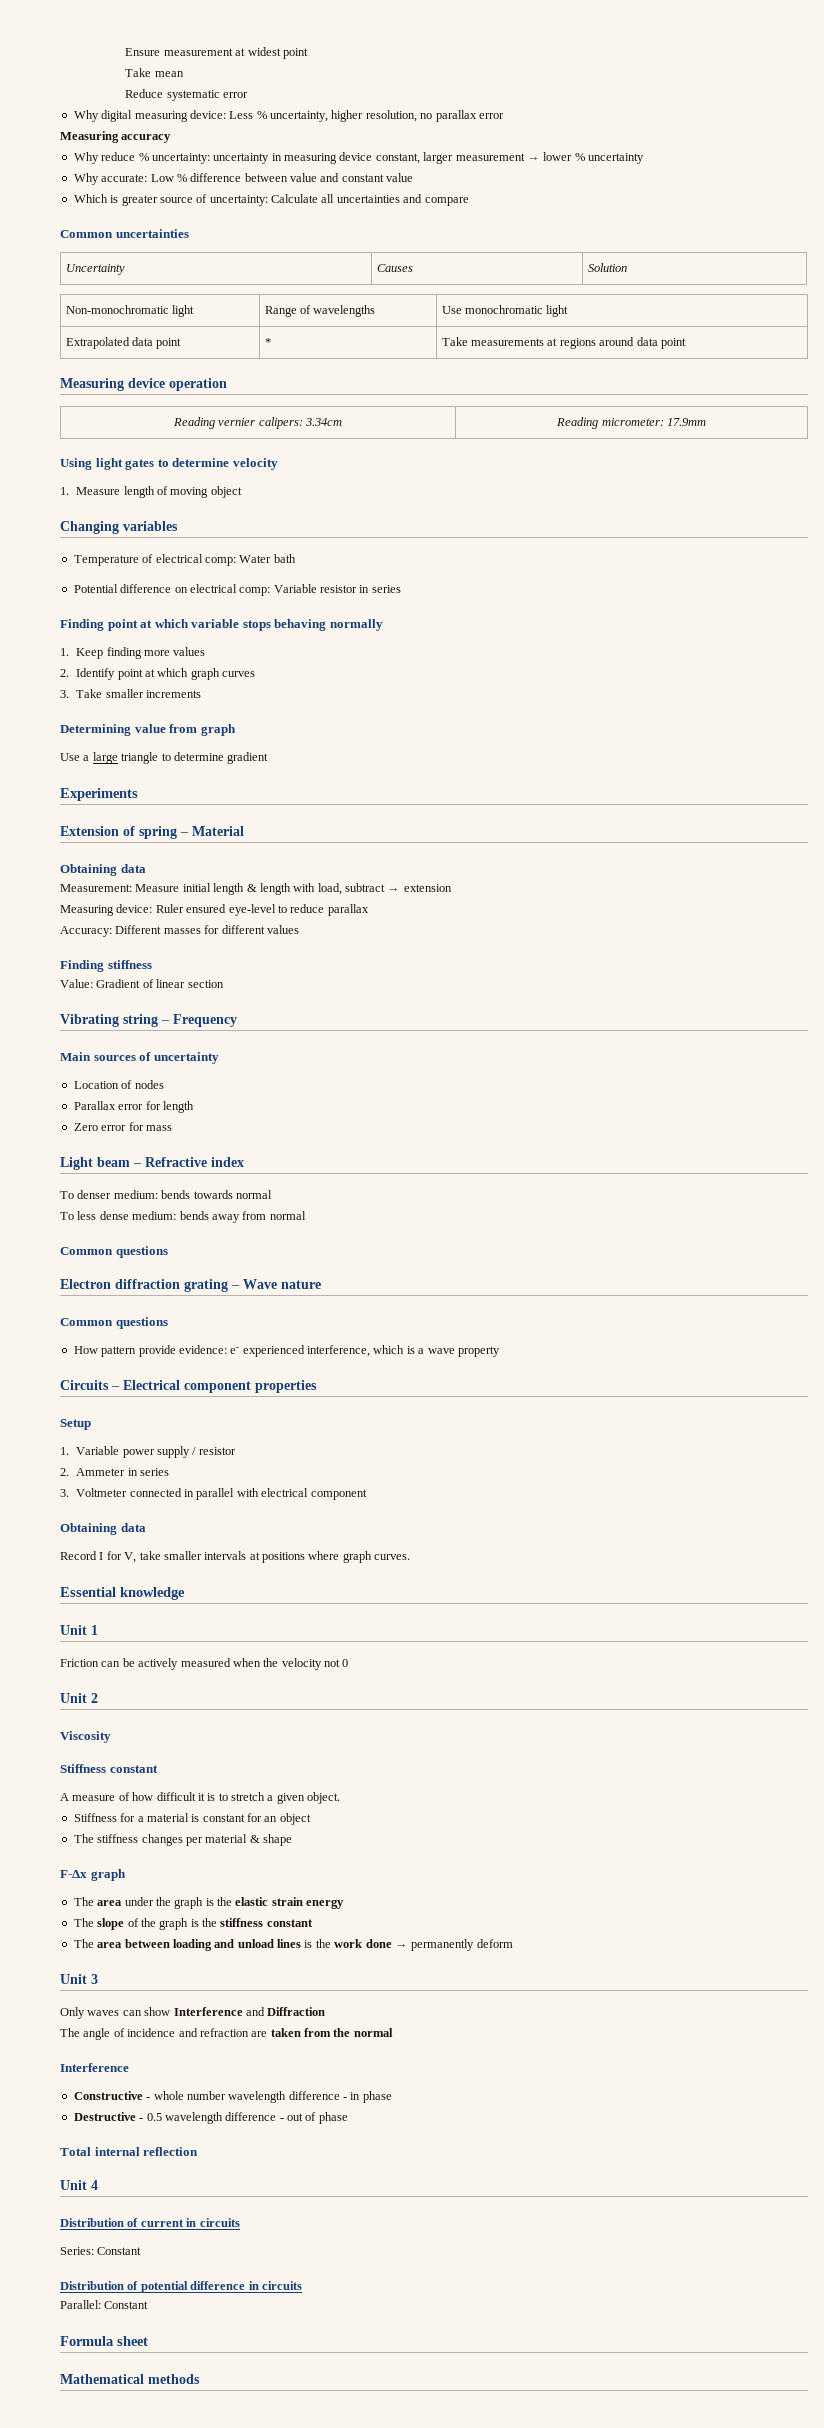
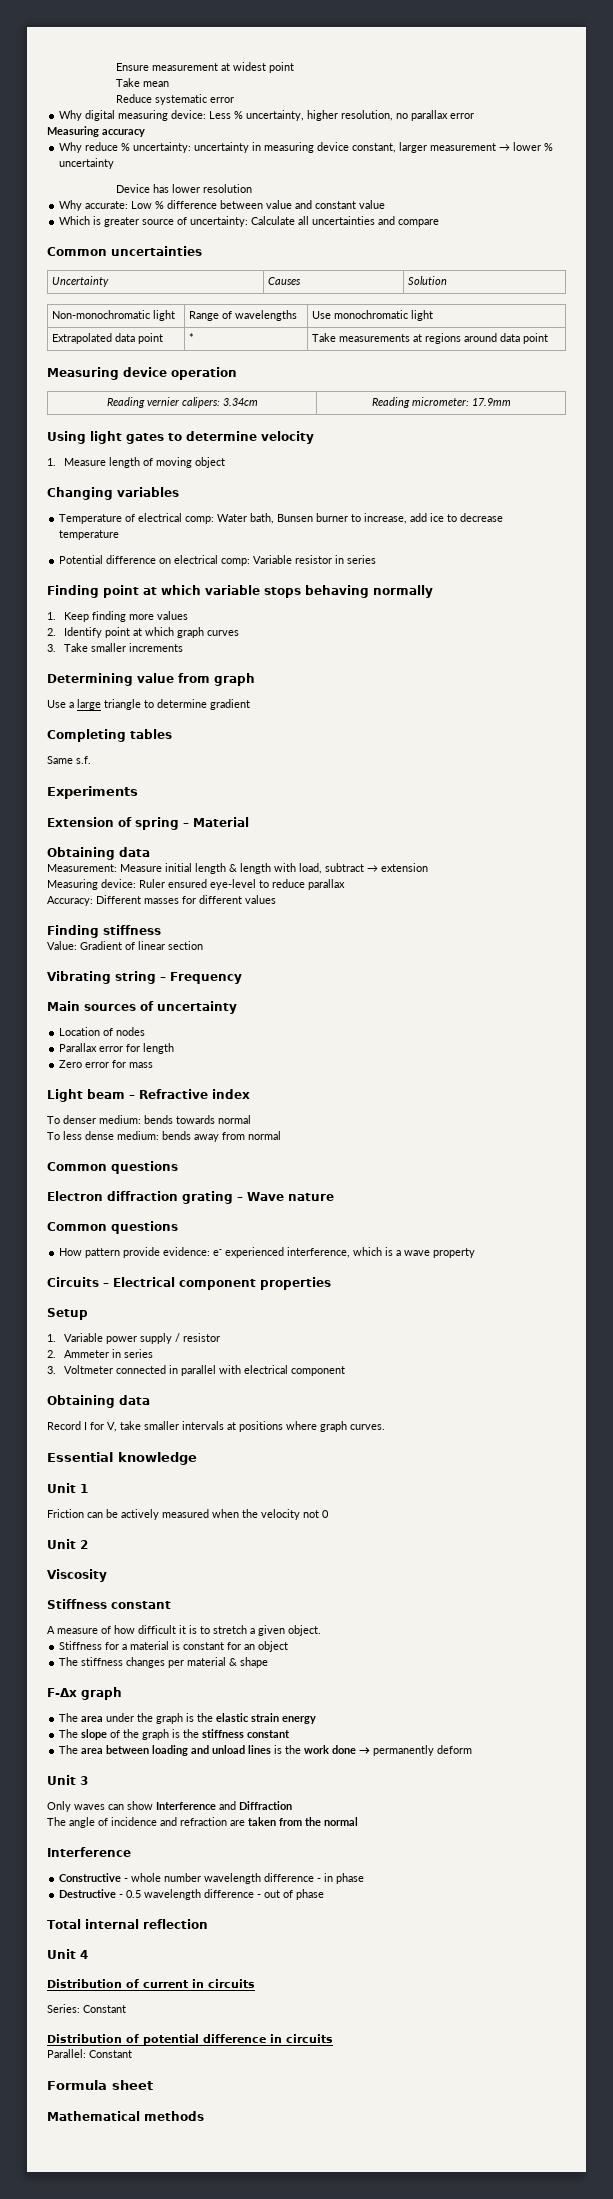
+ Device has lower resolution
- Temperature of electrical comp: Water bath
+ Temperature of electrical comp: Water bath, Bunsen burner to increase, add ice to decrease temperature
+ Completing tables
+ Same s.f.

